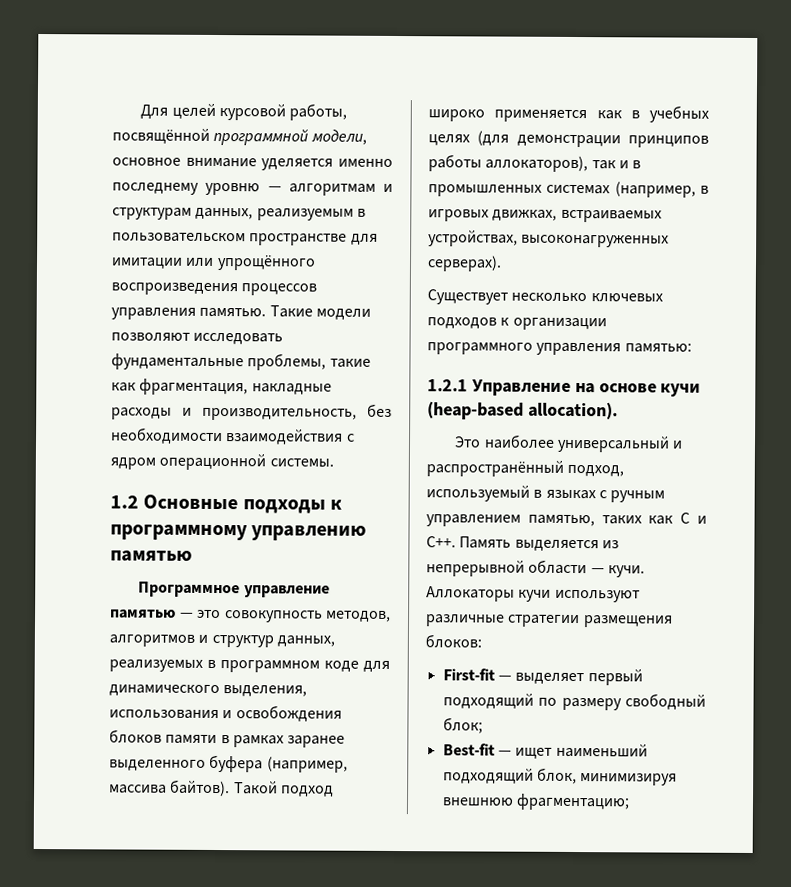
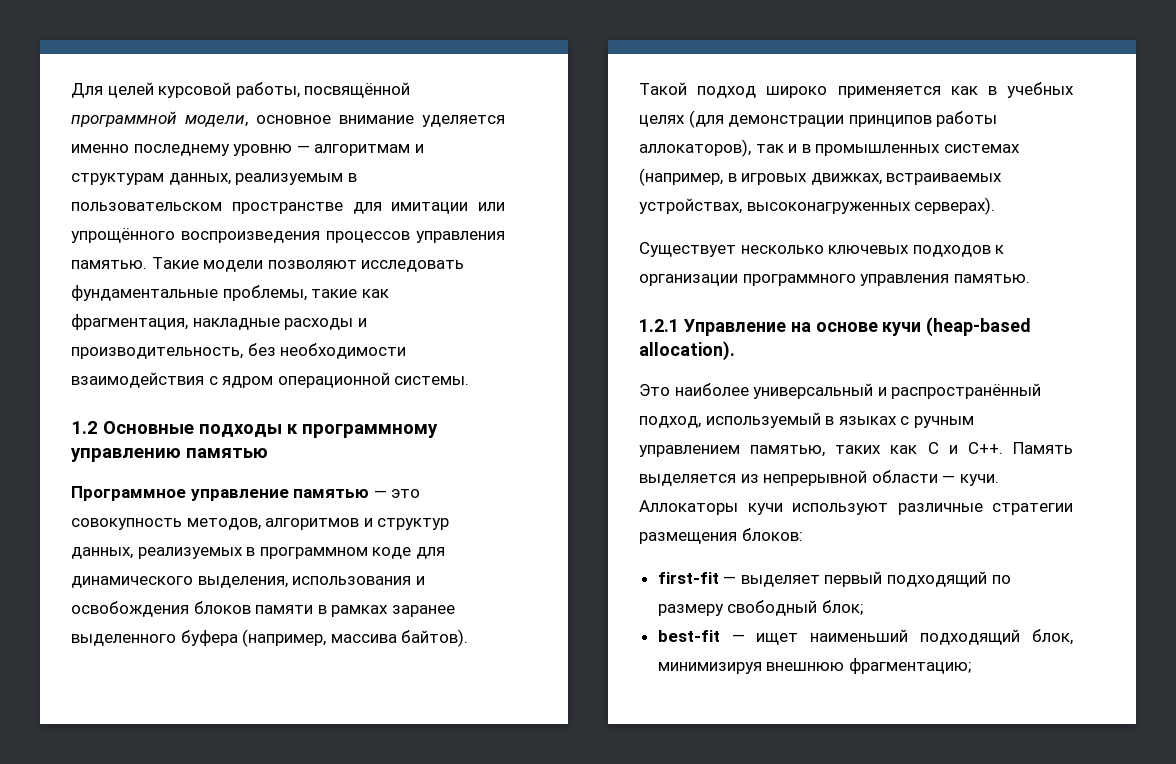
- Существует несколько ключевых подходов к организации программного управления памятью:
+ Существует несколько ключевых подходов к организации программного управления памятью.
- First-fit — выделяет первый подходящий по размеру свободный блок;
+ first-fit — выделяет первый подходящий по размеру свободный блок;
- Best-fit — ищет наименьший подходящий блок, минимизируя внешнюю фрагментацию;
+ best-fit — ищет наименьший подходящий блок, минимизируя внешнюю фрагментацию;

